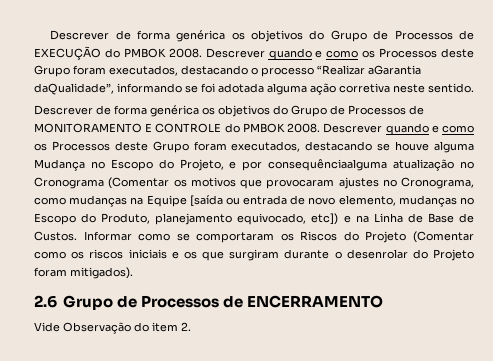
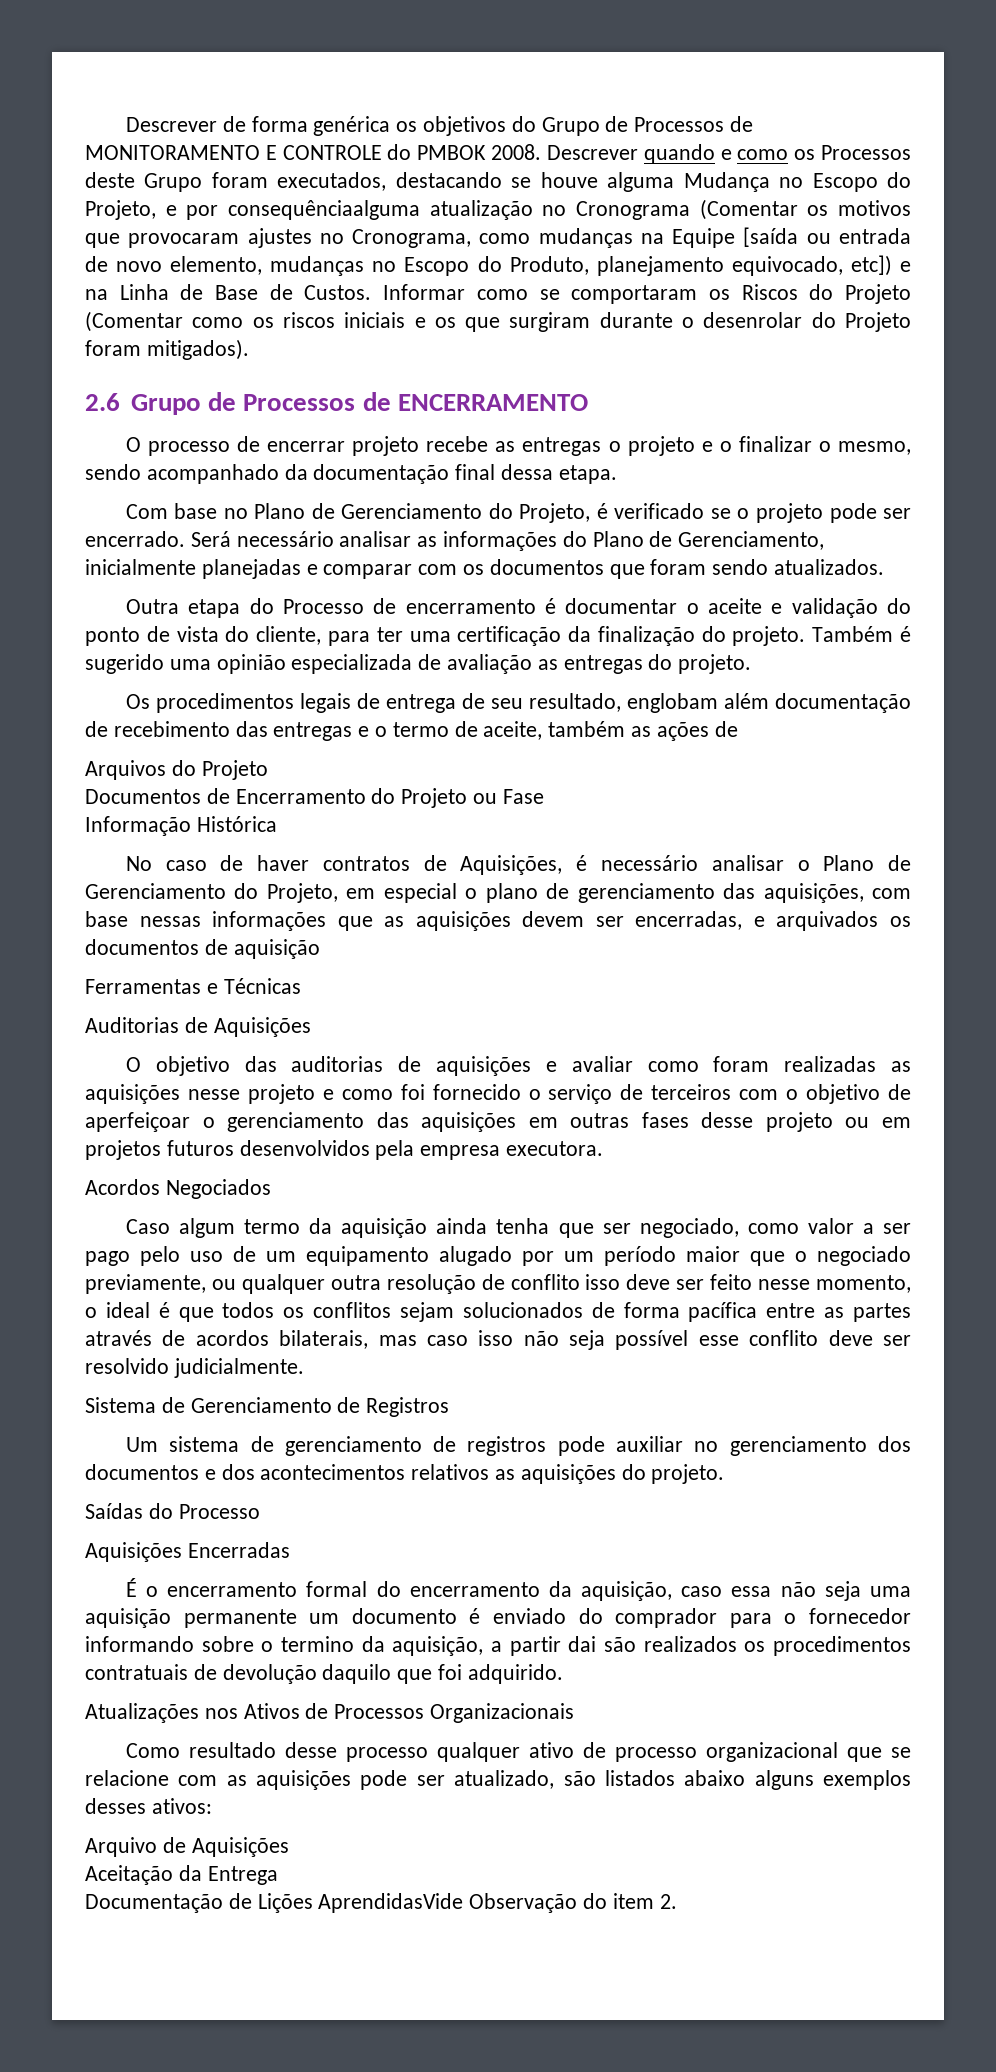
- Descrever de forma genérica os objetivos do Grupo de Processos de EXECUÇÃO do PMBOK 2008. Descrever quando e como os Processos deste Grupo foram executados, destacando o processo “Realizar aGarantia daQualidade”, informando se foi adotada alguma ação corretiva neste sentido.
- Vide Observação do item 2.
+ O processo de encerrar projeto recebe as entregas o projeto e o finalizar o mesmo, sendo acompanhado da documentação final dessa etapa.
+ Com base no Plano de Gerenciamento do Projeto, é verificado se o projeto pode ser encerrado. Será necessário analisar as informações do Plano de Gerenciamento, inicialmente planejadas e comparar com os documentos que foram sendo atualizados.
+ Outra etapa do Processo de encerramento é documentar o aceite e validação do ponto de vista do cliente, para ter uma certificação da finalização do projeto. Também é sugerido uma opinião especializada de avaliação as entregas do projeto.
+ Os procedimentos legais de entrega de seu resultado, englobam além documentação de recebimento das entregas e o termo de aceite, também as ações de
+ Arquivos do Projeto
+ Documentos de Encerramento do Projeto ou Fase
+ Informação Histórica
+ No caso de haver contratos de Aquisições, é necessário analisar o Plano de Gerenciamento do Projeto, em especial o plano de gerenciamento das aquisições, com base nessas informações que as aquisições devem ser encerradas, e arquivados os documentos de aquisição
+ Ferramentas e Técnicas
+ Auditorias de Aquisições
+ O objetivo das auditorias de aquisições e avaliar como foram realizadas as aquisições nesse projeto e como foi fornecido o serviço de terceiros com o objetivo de aperfeiçoar o gerenciamento das aquisições em outras fases desse projeto ou em projetos futuros desenvolvidos pela empresa executora.
+ Acordos Negociados
+ Caso algum termo da aquisição ainda tenha que ser negociado, como valor a ser pago pelo uso de um equipamento alugado por um período maior que o negociado previamente, ou qualquer outra resolução de conflito isso deve ser feito nesse momento, o ideal é que todos os conflitos sejam solucionados de forma pacífica entre as partes através de acordos bilaterais, mas caso isso não seja possível esse conflito deve ser resolvido judicialmente.
+ Sistema de Gerenciamento de Registros
+ Um sistema de gerenciamento de registros pode auxiliar no gerenciamento dos documentos e dos acontecimentos relativos as aquisições do projeto.
+ Saídas do Processo
+ Aquisições Encerradas
+ É o encerramento formal do encerramento da aquisição, caso essa não seja uma aquisição permanente um documento é enviado do comprador para o fornecedor informando sobre o termino da aquisição, a partir dai são realizados os procedimentos contratuais de devolução daquilo que foi adquirido.
+ Atualizações nos Ativos de Processos Organizacionais
+ Como resultado desse processo qualquer ativo de processo organizacional que se relacione com as aquisições pode ser atualizado, são listados abaixo alguns exemplos desses ativos:
+ Arquivo de Aquisições
+ Aceitação da Entrega
+ Documentação de Lições AprendidasVide Observação do item 2.

